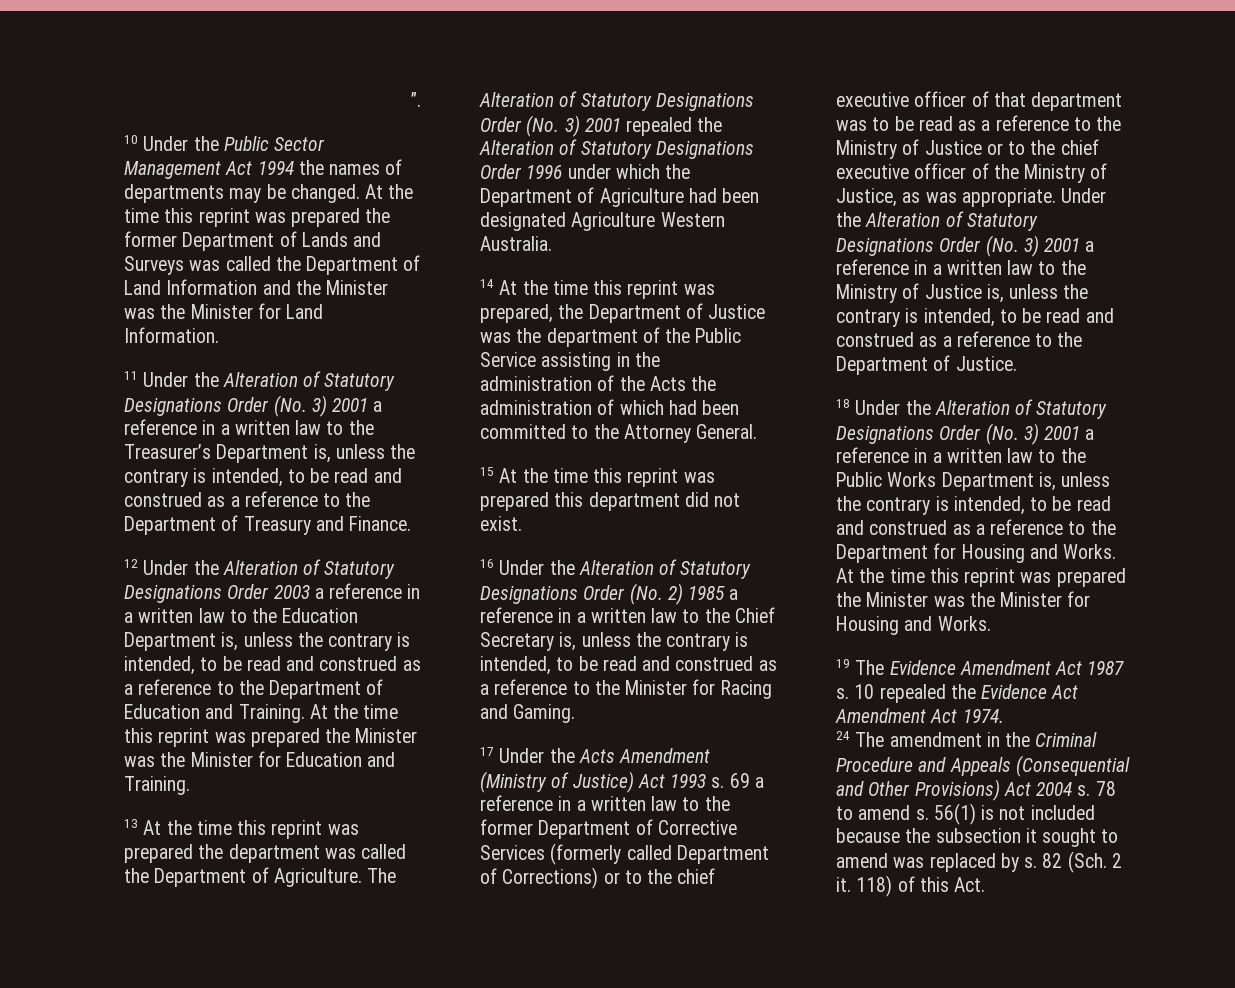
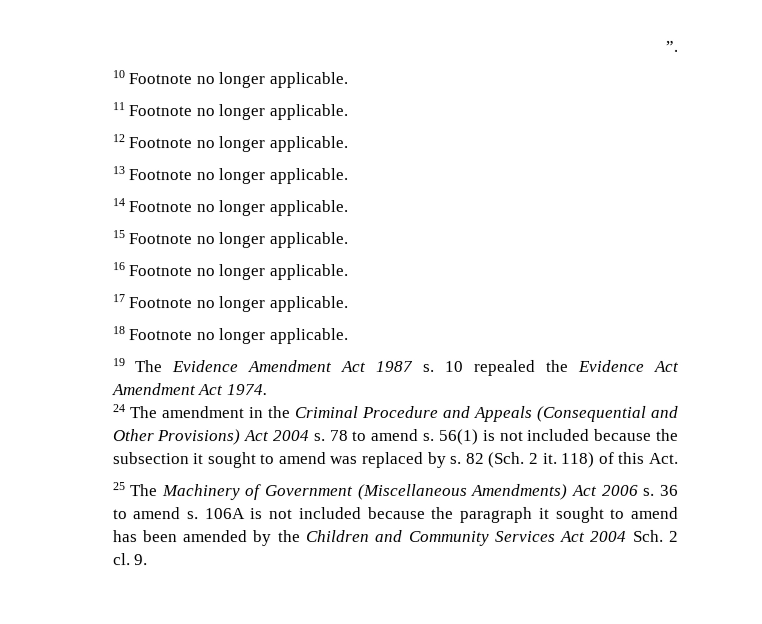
- 10 Under the Public Sector Management Act 1994 the names of departments may be changed. At the time this reprint was prepared the former Department of Lands and Surveys was called the Department of Land Information and the Minister was the Minister for Land Information.
- 11 Under the Alteration of Statutory Designations Order (No. 3) 2001 a reference in a written law to the Treasurer’s Department is, unless the contrary is intended, to be read and construed as a reference to the Department of Treasury and Finance.
- 12 Under the Alteration of Statutory Designations Order 2003 a reference in a written law to the Education Department is, unless the contrary is intended, to be read and construed as a reference to the Department of Education and Training. At the time this reprint was prepared the Minister was the Minister for Education and Training.
- 13 At the time this reprint was prepared the department was called the Department of Agriculture. The Alteration of Statutory Designations Order (No. 3) 2001 repealed the Alteration of Statutory Designations Order 1996 under which the Department of Agriculture had been designated Agriculture Western Australia.
- 14 At the time this reprint was prepared, the Department of Justice was the department of the Public Service assisting in the administration of the Acts the administration of which had been committed to the Attorney General.
- 15 At the time this reprint was prepared this department did not exist.
- 16 Under the Alteration of Statutory Designations Order (No. 2) 1985 a reference in a written law to the Chief Secretary is, unless the contrary is intended, to be read and construed as a reference to the Minister for Racing and Gaming.
- 17 Under the Acts Amendment (Ministry of Justice) Act 1993 s. 69 a reference in a written law to the former Department of Corrective Services (formerly called Department of Corrections) or to the chief executive officer of that department was to be read as a reference to the Ministry of Justice or to the chief executive officer of the Ministry of Justice, as was appropriate. Under the Alteration of Statutory Designations Order (No. 3) 2001 a reference in a written law to the Ministry of Justice is, unless the contrary is intended, to be read and construed as a reference to the Department of Justice.
- 18 Under the Alteration of Statutory Designations Order (No. 3) 2001 a reference in a written law to the Public Works Department is, unless the contrary is intended, to be read and construed as a reference to the Department for Housing and Works. At the time this reprint was prepared the Minister was the Minister for Housing and Works.
+ 10 Footnote no longer applicable.
+ 11 Footnote no longer applicable.
+ 12 Footnote no longer applicable.
+ 13 Footnote no longer applicable.
+ 14 Footnote no longer applicable.
+ 15 Footnote no longer applicable.
+ 16 Footnote no longer applicable.
+ 17 Footnote no longer applicable.
+ 18 Footnote no longer applicable.
+ 25 The Machinery of Government (Miscellaneous Amendments) Act 2006 s. 36 to amend s. 106A is not included because the paragraph it sought to amend has been amended by the Children and Community Services Act 2004 Sch. 2 cl. 9.

